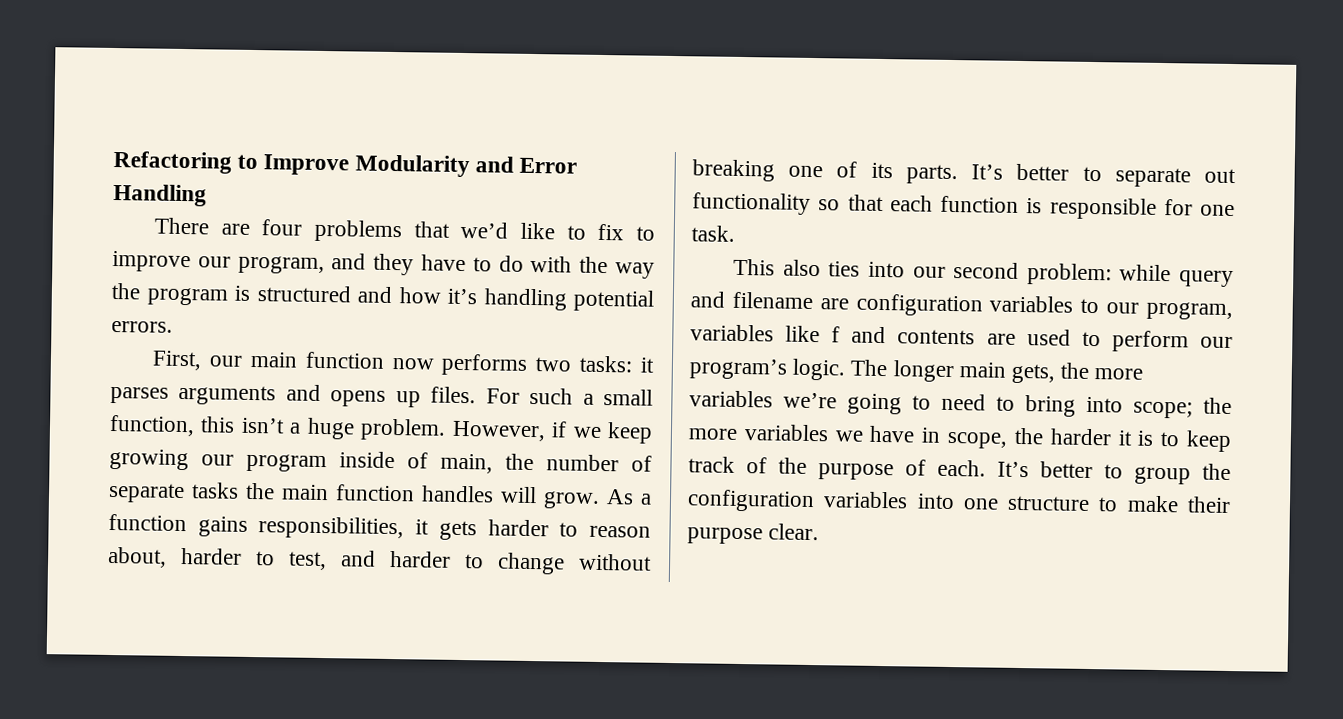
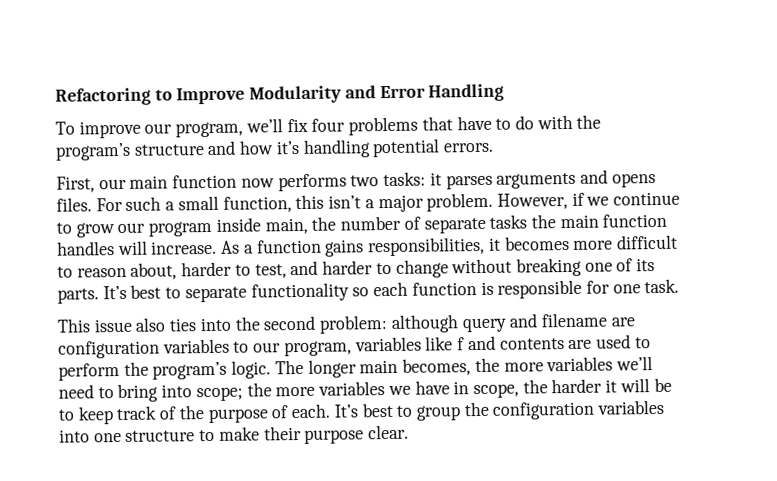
- There are four problems that we’d like to fix to improve our program, and they have to do with the way the program is structured and how it’s handling potential errors.
+ To improve our program, we’ll fix four problems that have to do with the program’s structure and how it’s handling potential errors.
- First, our main function now performs two tasks: it parses arguments and opens up files.
+ First, our main function now performs two tasks: it parses arguments and opens files.
- For such a small function, this isn’t a huge problem.
+ For such a small function, this isn’t a major problem.
- However, if we keep growing our program inside of main, the number of separate tasks the main function handles will grow.
+ However, if we continue to grow our program inside main, the number of separate tasks the main function handles will increase.
- As a function gains responsibilities, it gets harder to reason about, harder to test, and harder to change without breaking one of its parts.
+ As a function gains responsibilities, it becomes more difficult to reason about, harder to test, and harder to change without breaking one of its parts.
- It’s better to separate out functionality so that each function is responsible for one task.
+ It’s best to separate functionality so each function is responsible for one task.
- This also ties into our second problem: while query and filename are configuration variables to our program, variables like f and contents are used to perform our program’s logic.
+ This issue also ties into the second problem: although query and filename are configuration variables to our program, variables like f and contents are used to perform the program’s logic.
- The longer main gets, the more variables we’re going to need to bring into scope; the more variables we have in scope, the harder it is to keep track of the purpose of each.
+ The longer main becomes, the more variables we’ll need to bring into scope; the more variables we have in scope, the harder it will be to keep track of the purpose of each.
- It’s better to group the configuration variables into one structure to make their purpose clear.
+ It’s best to group the configuration variables into one structure to make their purpose clear.

